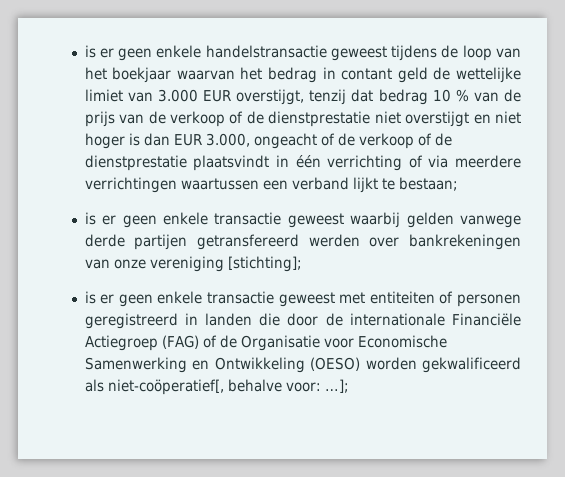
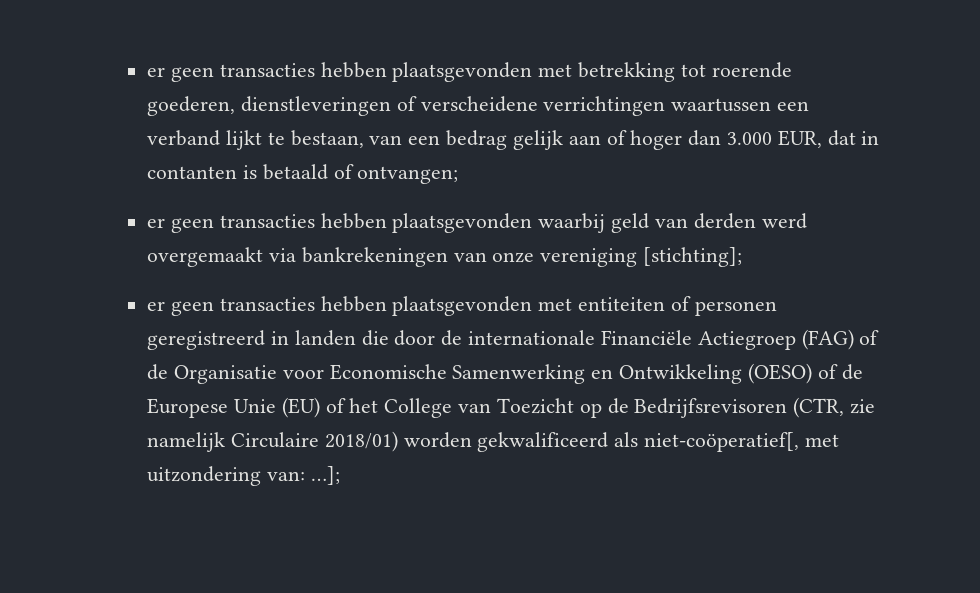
- is er geen enkele handelstransactie geweest tijdens de loop van het boekjaar waarvan het bedrag in contant geld de wettelijke limiet van 3.000 EUR overstijgt, tenzij dat bedrag 10 % van de prijs van de verkoop of de dienstprestatie niet overstijgt en niet hoger is dan EUR 3.000, ongeacht of de verkoop of de dienstprestatie plaatsvindt in één verrichting of via meerdere verrichtingen waartussen een verband lijkt te bestaan;
- is er geen enkele transactie geweest waarbij gelden vanwege derde partijen getransfereerd werden over bankrekeningen van onze vereniging [stichting];
+ er geen transacties hebben plaatsgevonden met betrekking tot roerende goederen, dienstleveringen of verscheidene verrichtingen waartussen een verband lijkt te bestaan, van een bedrag gelijk aan of hoger dan 3.000 EUR, dat in contanten is betaald of ontvangen;
+ er geen transacties hebben plaatsgevonden waarbij geld van derden werd overgemaakt via bankrekeningen van onze vereniging [stichting];
- is er geen enkele transactie geweest met entiteiten of personen geregistreerd in landen die door de internationale Financiële Actiegroep (FAG) of de Organisatie voor Economische Samenwerking en Ontwikkeling (OESO) worden gekwalificeerd als niet-coöperatief[, behalve voor: …];
+ er geen transacties hebben plaatsgevonden met entiteiten of personen geregistreerd in landen die door de internationale Financiële Actiegroep (FAG) of de Organisatie voor Economische Samenwerking en Ontwikkeling (OESO) of de Europese Unie (EU) of het College van Toezicht op de Bedrijfsrevisoren (CTR, zie namelijk Circulaire 2018/01) worden gekwalificeerd als niet-coöperatief[, met uitzondering van: …];

